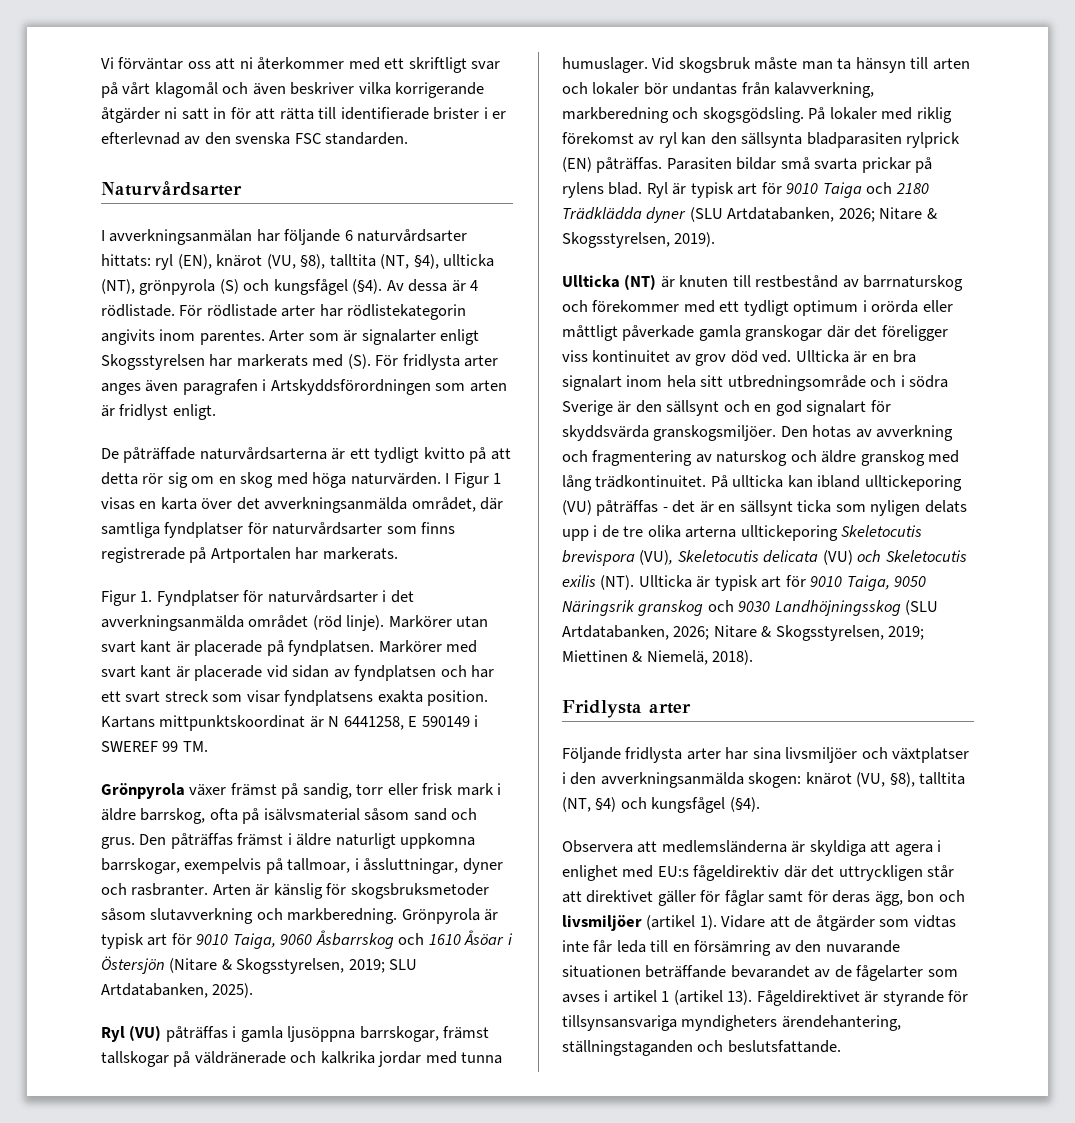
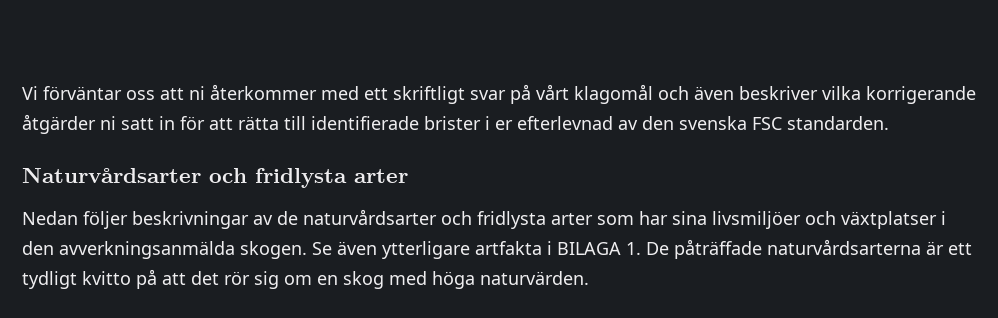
- Naturvårdsarter
- I avverkningsanmälan har följande 6 naturvårdsarter hittats: ryl (EN), knärot (VU, §8), talltita (NT, §4), ullticka (NT), grönpyrola (S) och kungsfågel (§4). Av dessa är 4 rödlistade. För rödlistade arter har rödlistekategorin angivits inom parentes. Arter som är signalarter enligt Skogsstyrelsen har markerats med (S). För fridlysta arter anges även paragrafen i Artskyddsförordningen som arten är fridlyst enligt.
- De påträffade naturvårdsarterna är ett tydligt kvitto på att detta rör sig om en skog med höga naturvärden. I Figur 1 visas en karta över det avverkningsanmälda området, där samtliga fyndplatser för naturvårdsarter som finns registrerade på Artportalen har markerats.
- Figur 1. Fyndplatser för naturvårdsarter i det avverkningsanmälda området (röd linje). Markörer utan svart kant är placerade på fyndplatsen. Markörer med svart kant är placerade vid sidan av fyndplatsen och har ett svart streck som visar fyndplatsens exakta position. Kartans mittpunktskoordinat är N 6441258, E 590149 i SWEREF 99 TM.
- Grönpyrola växer främst på sandig, torr eller frisk mark i äldre barrskog, ofta på isälvsmaterial såsom sand och grus. Den påträffas främst i äldre naturligt uppkomna barrskogar, exempelvis på tallmoar, i åssluttningar, dyner och rasbranter. Arten är känslig för skogsbruksmetoder såsom slutavverkning och markberedning. Grönpyrola är typisk art för 9010 Taiga, 9060 Åsbarrskog och 1610 Åsöar i Östersjön (Nitare & Skogsstyrelsen, 2019; SLU Artdatabanken, 2025).
- Ryl (VU) påträffas i gamla ljusöppna barrskogar, främst tallskogar på väldränerade och kalkrika jordar med tunna humuslager. Vid skogsbruk måste man ta hänsyn till arten och lokaler bör undantas från kalavverkning, markberedning och skogsgödsling. På lokaler med riklig förekomst av ryl kan den sällsynta bladparasiten rylprick (EN) påträffas. Parasiten bildar små svarta prickar på rylens blad. Ryl är typisk art för 9010 Taiga och 2180 Trädklädda dyner (SLU Artdatabanken, 2026; Nitare & Skogsstyrelsen, 2019).
- Ullticka (NT) är knuten till restbestånd av barrnaturskog och förekommer med ett tydligt optimum i orörda eller måttligt påverkade gamla granskogar där det föreligger viss kontinuitet av grov död ved. Ullticka är en bra signalart inom hela sitt utbredningsområde och i södra Sverige är den sällsynt och en god signalart för skyddsvärda granskogsmiljöer. Den hotas av avverkning och fragmentering av naturskog och äldre granskog med lång trädkontinuitet. På ullticka kan ibland ulltickeporing (VU) påträffas - det är en sällsynt ticka som nyligen delats upp i de tre olika arterna ulltickeporing Skeletocutis brevispora (VU), Skeletocutis delicata (VU) och Skeletocutis exilis (NT). Ullticka är typisk art för 9010 Taiga, 9050 Näringsrik granskog och 9030 Landhöjningsskog (SLU Artdatabanken, 2026; Nitare & Skogsstyrelsen, 2019; Miettinen & Niemelä, 2018).
- Fridlysta arter
- Följande fridlysta arter har sina livsmiljöer och växtplatser i den avverkningsanmälda skogen: knärot (VU, §8), talltita (NT, §4) och kungsfågel (§4).
- Observera att medlemsländerna är skyldiga att agera i enlighet med EU:s fågeldirektiv där det uttryckligen står att direktivet gäller för fåglar samt för deras ägg, bon och livsmiljöer (artikel 1). Vidare att de åtgärder som vidtas inte får leda till en försämring av den nuvarande situationen beträffande bevarandet av de fågelarter som avses i artikel 1 (artikel 13). Fågeldirektivet är styrande för tillsynsansvariga myndigheters ärendehantering, ställningstaganden och beslutsfattande.
+ Naturvårdsarter och fridlysta arter
+ Nedan följer beskrivningar av de naturvårdsarter och fridlysta arter som har sina livsmiljöer och växtplatser i den avverkningsanmälda skogen. Se även ytterligare artfakta i BILAGA 1. De påträffade naturvårdsarterna är ett tydligt kvitto på att det rör sig om en skog med höga naturvärden.

